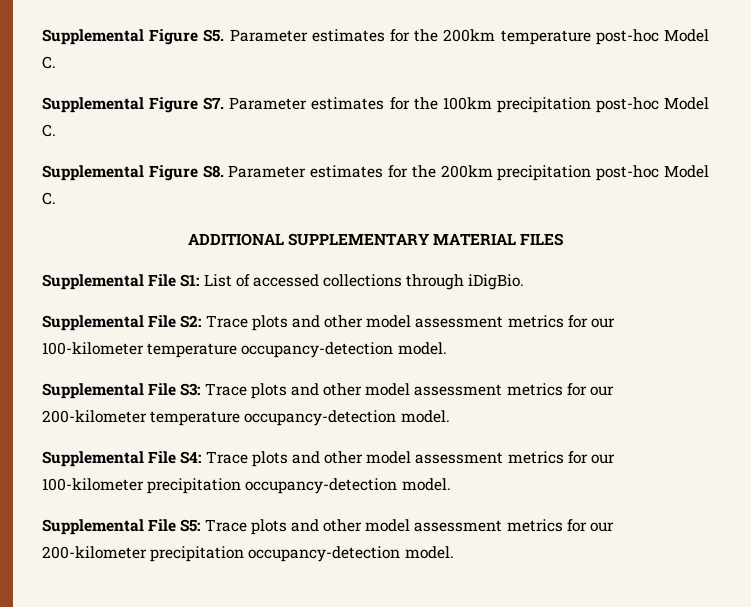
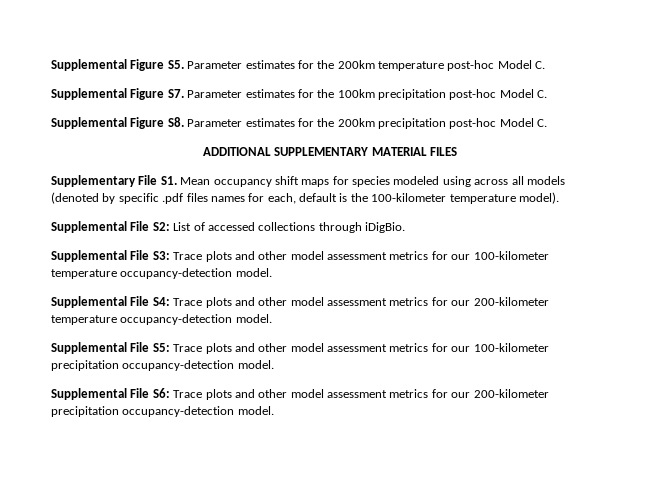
- Supplemental File S1: List of accessed collections through iDigBio.
+ Supplementary File S1. Mean occupancy shift maps for species modeled using across all models (denoted by specific .pdf files names for each, default is the 100-kilometer temperature model).
+ Supplemental File S2: List of accessed collections through iDigBio.
- Supplemental File S2: Trace plots and other model assessment metrics for our 100-kilometer temperature occupancy-detection model.
+ Supplemental File S3: Trace plots and other model assessment metrics for our 100-kilometer temperature occupancy-detection model.
- Supplemental File S3: Trace plots and other model assessment metrics for our 200-kilometer temperature occupancy-detection model.
+ Supplemental File S4: Trace plots and other model assessment metrics for our 200-kilometer temperature occupancy-detection model.
- Supplemental File S4: Trace plots and other model assessment metrics for our 100-kilometer precipitation occupancy-detection model.
+ Supplemental File S5: Trace plots and other model assessment metrics for our 100-kilometer precipitation occupancy-detection model.
- Supplemental File S5: Trace plots and other model assessment metrics for our 200-kilometer precipitation occupancy-detection model.
+ Supplemental File S6: Trace plots and other model assessment metrics for our 200-kilometer precipitation occupancy-detection model.

